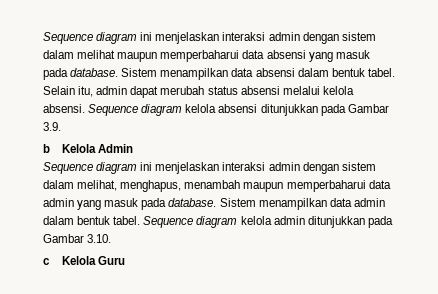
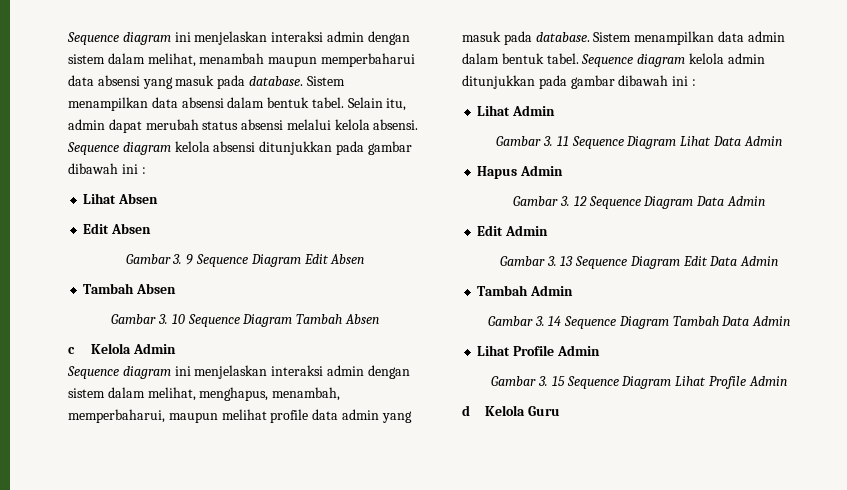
- Sequence diagram ini menjelaskan interaksi admin dengan sistem dalam melihat maupun memperbaharui data absensi yang masuk pada database.
+ Sequence diagram ini menjelaskan interaksi admin dengan sistem dalam melihat, menambah maupun memperbaharui data absensi yang masuk pada database.
- Sequence diagram kelola absensi ditunjukkan pada Gambar 3.9.
- b Kelola Admin
+ Sequence diagram kelola absensi ditunjukkan pada gambar dibawah ini :
+ Lihat Absen
+ Edit Absen
+ Gambar 3. 9 Sequence Diagram Edit Absen
+ Tambah Absen
+ Gambar 3. 10 Sequence Diagram Tambah Absen
+ c Kelola Admin
- Sequence diagram ini menjelaskan interaksi admin dengan sistem dalam melihat, menghapus, menambah maupun memperbaharui data admin yang masuk pada database.
+ Sequence diagram ini menjelaskan interaksi admin dengan sistem dalam melihat, menghapus, menambah, memperbaharui, maupun melihat profile data admin yang masuk pada database.
- Sequence diagram kelola admin ditunjukkan pada Gambar 3.10.
- c Kelola Guru
+ Sequence diagram kelola admin ditunjukkan pada gambar dibawah ini :
+ Lihat Admin
+ Gambar 3. 11 Sequence Diagram Lihat Data Admin
+ Hapus Admin
+ Gambar 3. 12 Sequence Diagram Data Admin
+ Edit Admin
+ Gambar 3. 13 Sequence Diagram Edit Data Admin
+ Tambah Admin
+ Gambar 3. 14 Sequence Diagram Tambah Data Admin
+ Lihat Profile Admin
+ Gambar 3. 15 Sequence Diagram Lihat Profile Admin
+ d Kelola Guru

